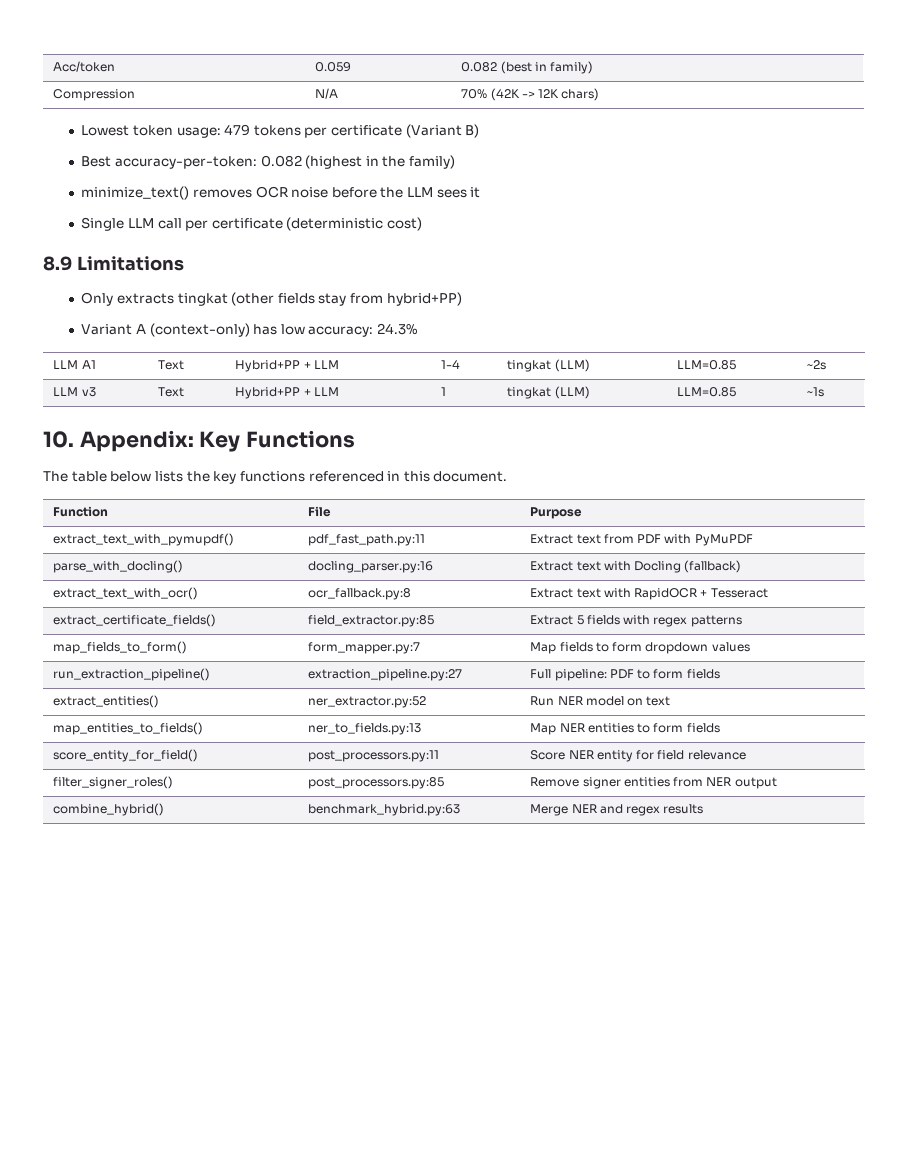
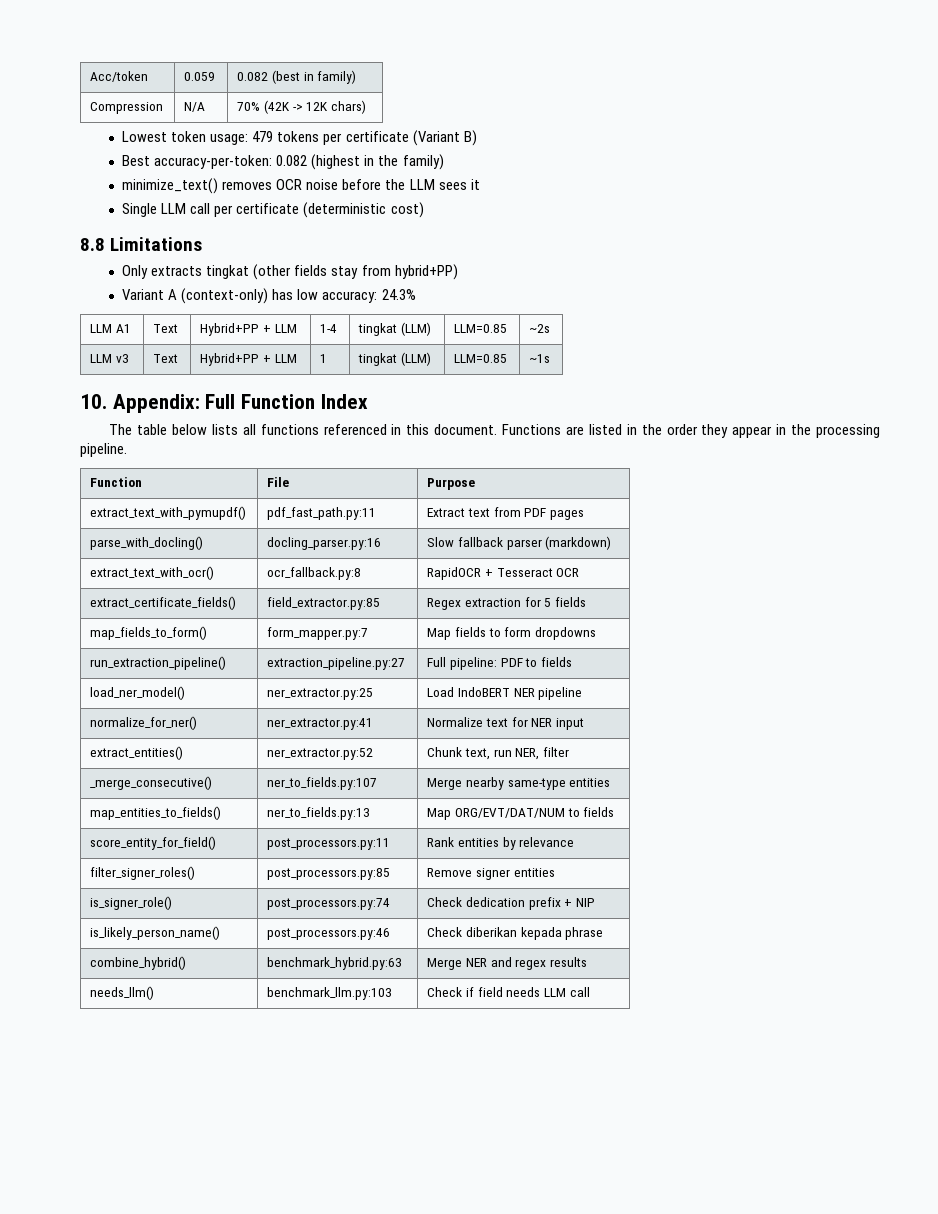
- 8.9 Limitations
+ 8.8 Limitations
- 10. Appendix: Key Functions
+ 10. Appendix: Full Function Index
- The table below lists the key functions referenced in this document.
+ The table below lists all functions referenced in this document. Functions are listed in the order they appear in the processing pipeline.
- extract_text_with_pymupdf() | pdf_fast_path.py:11 | Extract text from PDF with PyMuPDF
+ extract_text_with_pymupdf() | pdf_fast_path.py:11 | Extract text from PDF pages
- parse_with_docling() | docling_parser.py:16 | Extract text with Docling (fallback)
+ parse_with_docling() | docling_parser.py:16 | Slow fallback parser (markdown)
- extract_text_with_ocr() | ocr_fallback.py:8 | Extract text with RapidOCR + Tesseract
+ extract_text_with_ocr() | ocr_fallback.py:8 | RapidOCR + Tesseract OCR
- extract_certificate_fields() | field_extractor.py:85 | Extract 5 fields with regex patterns
+ extract_certificate_fields() | field_extractor.py:85 | Regex extraction for 5 fields
- map_fields_to_form() | form_mapper.py:7 | Map fields to form dropdown values
+ map_fields_to_form() | form_mapper.py:7 | Map fields to form dropdowns
- run_extraction_pipeline() | extraction_pipeline.py:27 | Full pipeline: PDF to form fields
- extract_entities() | ner_extractor.py:52 | Run NER model on text
+ run_extraction_pipeline() | extraction_pipeline.py:27 | Full pipeline: PDF to fields
+ load_ner_model() | ner_extractor.py:25 | Load IndoBERT NER pipeline
+ normalize_for_ner() | ner_extractor.py:41 | Normalize text for NER input
+ extract_entities() | ner_extractor.py:52 | Chunk text, run NER, filter
+ _merge_consecutive() | ner_to_fields.py:107 | Merge nearby same-type entities
- map_entities_to_fields() | ner_to_fields.py:13 | Map NER entities to form fields
+ map_entities_to_fields() | ner_to_fields.py:13 | Map ORG/EVT/DAT/NUM to fields
- score_entity_for_field() | post_processors.py:11 | Score NER entity for field relevance
+ score_entity_for_field() | post_processors.py:11 | Rank entities by relevance
- filter_signer_roles() | post_processors.py:85 | Remove signer entities from NER output
+ filter_signer_roles() | post_processors.py:85 | Remove signer entities
+ is_signer_role() | post_processors.py:74 | Check dedication prefix + NIP
+ is_likely_person_name() | post_processors.py:46 | Check diberikan kepada phrase
+ needs_llm() | benchmark_llm.py:103 | Check if field needs LLM call

